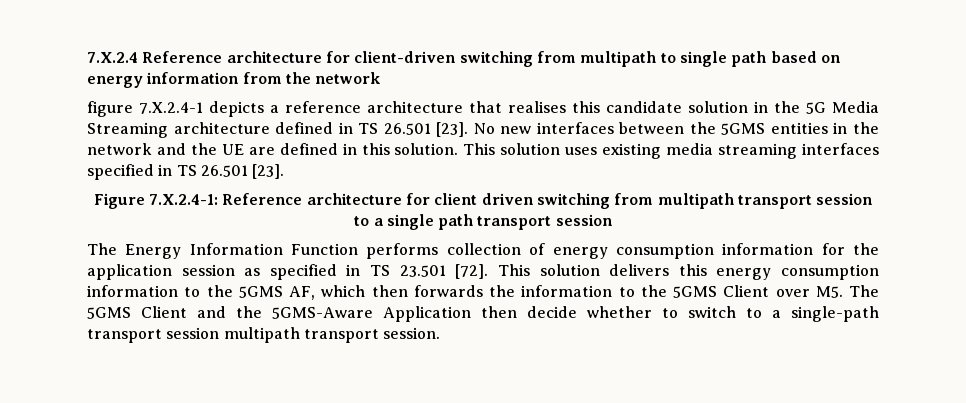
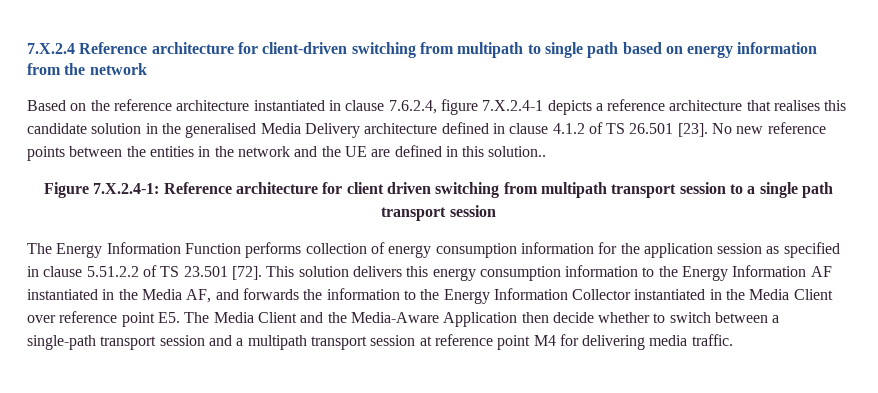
- figure 7.X.2.4-1 depicts a reference architecture that realises this candidate solution in the 5G Media Streaming architecture defined in TS 26.501 [23].
+ Based on the reference architecture instantiated in clause 7.6.2.4, figure 7.X.2.4-1 depicts a reference architecture that realises this candidate solution in the generalised Media Delivery architecture defined in clause 4.1.2 of TS 26.501 [23].
- No new interfaces between the 5GMS entities in the network and the UE are defined in this solution. This solution uses existing media streaming interfaces specified in TS 26.501 [23].
+ No new reference points between the entities in the network and the UE are defined in this solution..
- The Energy Information Function performs collection of energy consumption information for the application session as specified in TS 23.501 [72].
+ The Energy Information Function performs collection of energy consumption information for the application session as specified in clause 5.51.2.2 of TS 23.501 [72].
- This solution delivers this energy consumption information to the 5GMS AF, which then forwards the information to the 5GMS Client over M5. The 5GMS Client and the 5GMS-Aware Application then decide whether to switch to a single-path transport session multipath transport session.
+ This solution delivers this energy consumption information to the Energy Information AF instantiated in the Media AF, and forwards the information to the Energy Information Collector instantiated in the Media Client over reference point E5. The Media Client and the Media-Aware Application then decide whether to switch between a single-path transport session and a multipath transport session at reference point M4 for delivering media traffic.

